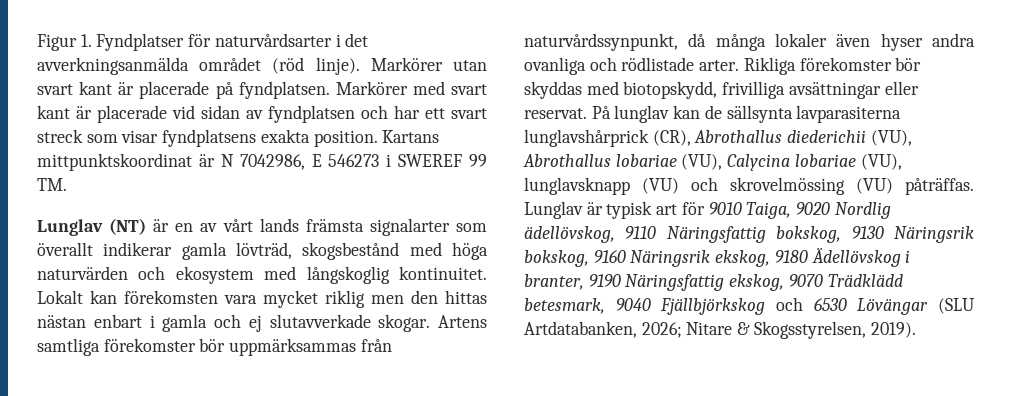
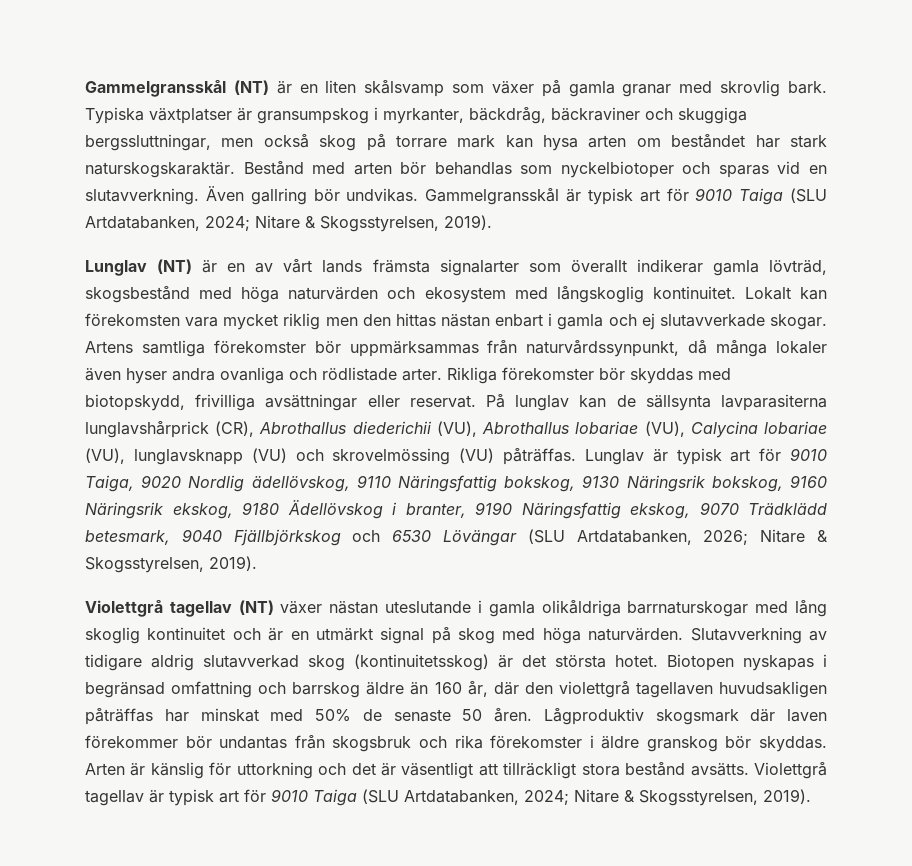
- Figur 1. Fyndplatser för naturvårdsarter i det avverkningsanmälda området (röd linje). Markörer utan svart kant är placerade på fyndplatsen. Markörer med svart kant är placerade vid sidan av fyndplatsen och har ett svart streck som visar fyndplatsens exakta position. Kartans mittpunktskoordinat är N 7042986, E 546273 i SWEREF 99 TM.
+ Gammelgransskål (NT) är en liten skålsvamp som växer på gamla granar med skrovlig bark. Typiska växtplatser är gransumpskog i myrkanter, bäckdråg, bäckraviner och skuggiga bergssluttningar, men också skog på torrare mark kan hysa arten om beståndet har stark naturskogskaraktär. Bestånd med arten bör behandlas som nyckelbiotoper och sparas vid en slutavverkning. Även gallring bör undvikas. Gammelgransskål är typisk art för 9010 Taiga (SLU Artdatabanken, 2024; Nitare & Skogsstyrelsen, 2019).
+ Violettgrå tagellav (NT) växer nästan uteslutande i gamla olikåldriga barrnaturskogar med lång skoglig kontinuitet och är en utmärkt signal på skog med höga naturvärden. Slutavverkning av tidigare aldrig slutavverkad skog (kontinuitetsskog) är det största hotet. Biotopen nyskapas i begränsad omfattning och barrskog äldre än 160 år, där den violettgrå tagellaven huvudsakligen påträffas har minskat med 50% de senaste 50 åren. Lågproduktiv skogsmark där laven förekommer bör undantas från skogsbruk och rika förekomster i äldre granskog bör skyddas. Arten är känslig för uttorkning och det är väsentligt att tillräckligt stora bestånd avsätts. Violettgrå tagellav är typisk art för 9010 Taiga (SLU Artdatabanken, 2024; Nitare & Skogsstyrelsen, 2019).

